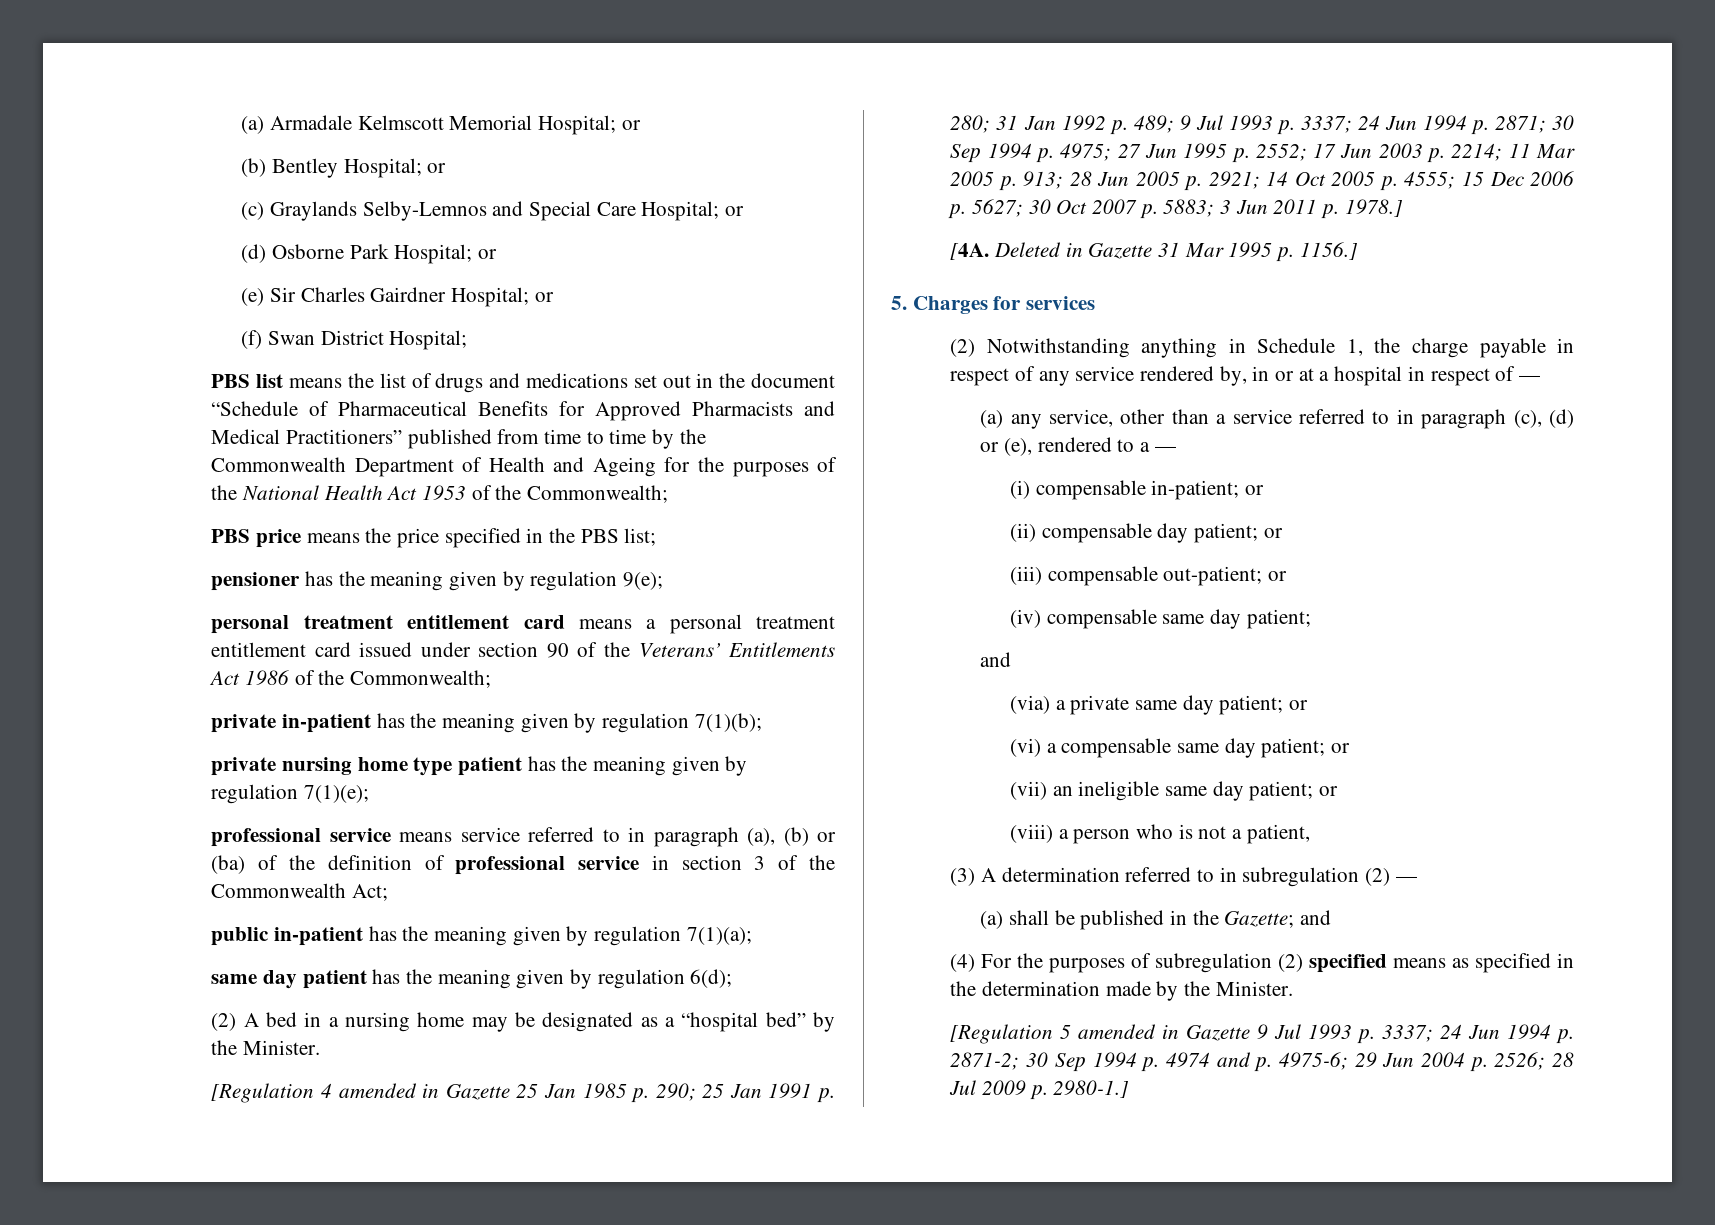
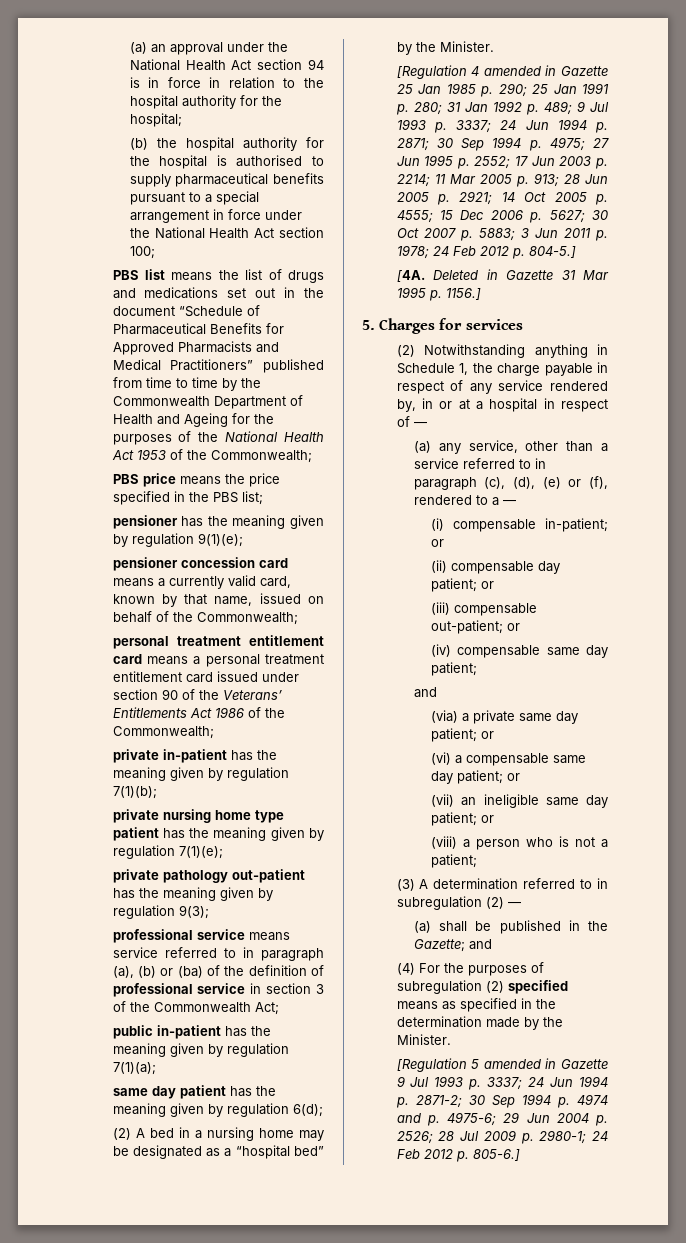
- (a) Armadale Kelmscott Memorial Hospital; or
- (b) Bentley Hospital; or
- (c) Graylands Selby-Lemnos and Special Care Hospital; or
- (d) Osborne Park Hospital; or
- (e) Sir Charles Gairdner Hospital; or
- (f) Swan District Hospital;
+ (a) an approval under the National Health Act section 94 is in force in relation to the hospital authority for the hospital;
+ (b) the hospital authority for the hospital is authorised to supply pharmaceutical benefits pursuant to a special arrangement in force under the National Health Act section 100;
- pensioner has the meaning given by regulation 9(e);
+ pensioner has the meaning given by regulation 9(1)(e);
+ pensioner concession card means a currently valid card, known by that name, issued on behalf of the Commonwealth;
+ private pathology out-patient has the meaning given by regulation 9(3);
- 3 Jun 2011 p. 1978.]
+ 3 Jun 2011 p. 1978; 24 Feb 2012 p. 804-5.]
- (a) any service, other than a service referred to in paragraph (c), (d) or (e), rendered to a —
+ (a) any service, other than a service referred to in paragraph (c), (d), (e) or (f), rendered to a —
- (viii) a person who is not a patient,
+ (viii) a person who is not a patient;
- [Regulation 5 amended in Gazette 9 Jul 1993 p. 3337; 24 Jun 1994 p. 2871-2; 30 Sep 1994 p. 4974 and p. 4975-6; 29 Jun 2004 p. 2526; 28 Jul 2009 p. 2980-1.]
+ [Regulation 5 amended in Gazette 9 Jul 1993 p. 3337; 24 Jun 1994 p. 2871-2; 30 Sep 1994 p. 4974 and p. 4975-6; 29 Jun 2004 p. 2526; 28 Jul 2009 p. 2980-1; 24 Feb 2012 p. 805-6.]

